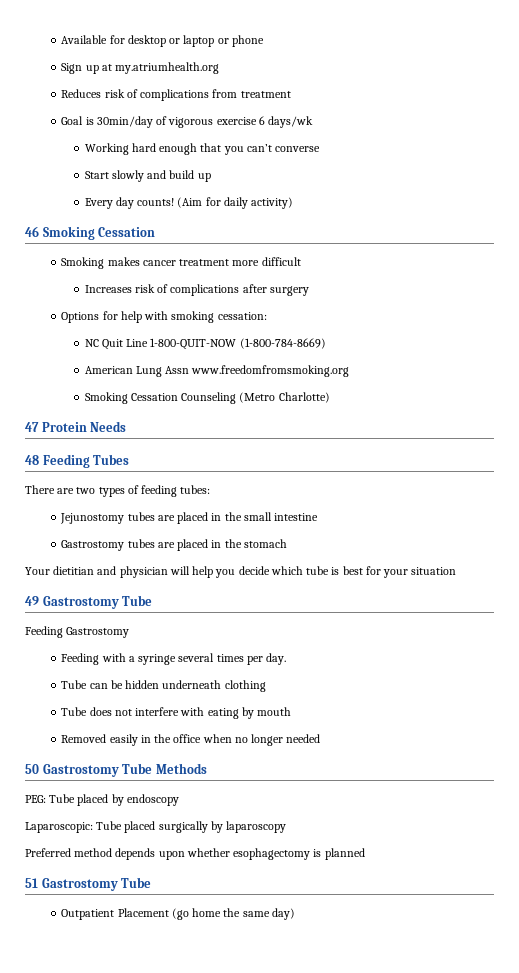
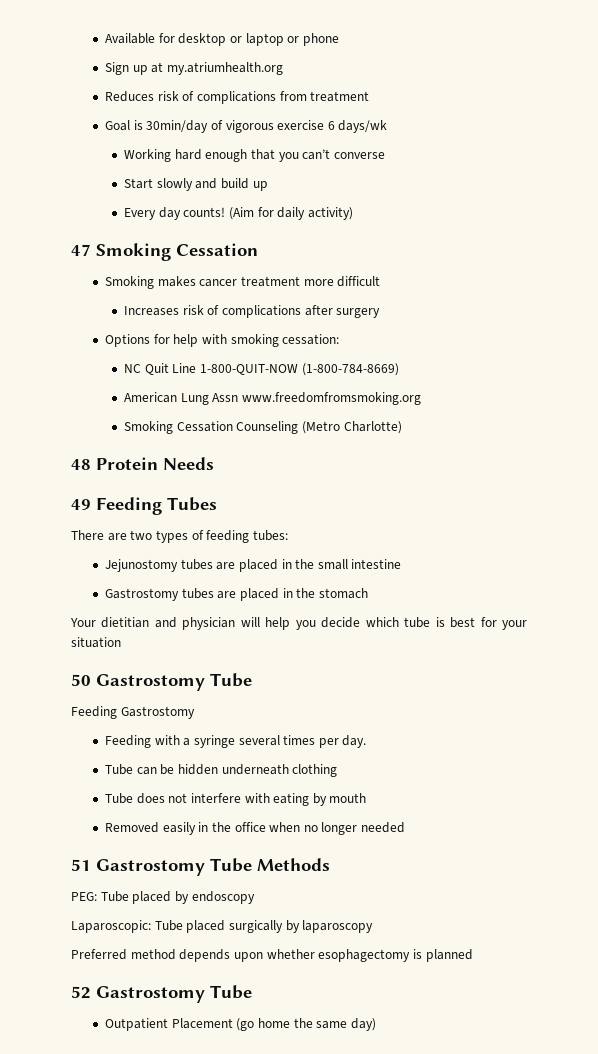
- 46 Smoking Cessation
+ 47 Smoking Cessation
- 47 Protein Needs
+ 48 Protein Needs
- 48 Feeding Tubes
+ 49 Feeding Tubes
- 49 Gastrostomy Tube
+ 50 Gastrostomy Tube
- 50 Gastrostomy Tube Methods
+ 51 Gastrostomy Tube Methods
- 51 Gastrostomy Tube
+ 52 Gastrostomy Tube

